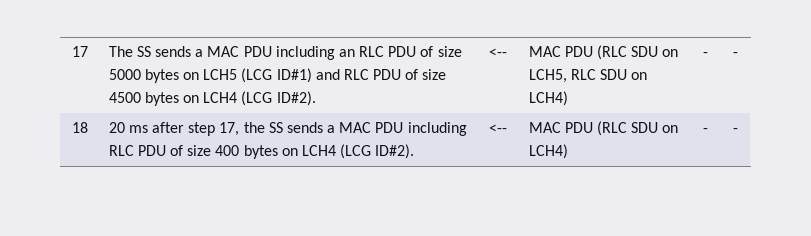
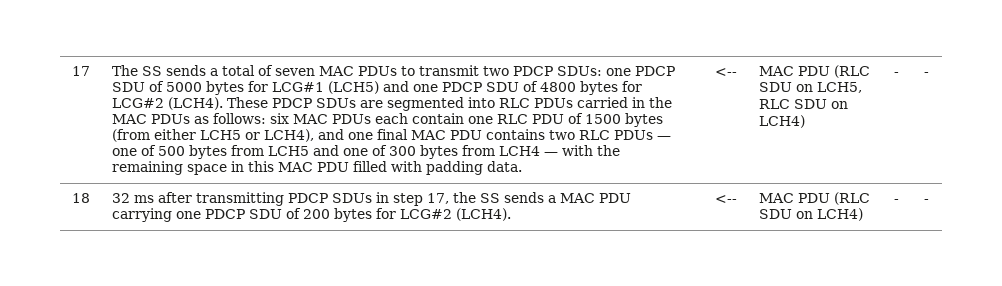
- The SS sends a MAC PDU including an RLC PDU of size 5000 bytes on LCH5 (LCG ID#1) and RLC PDU of size 4500 bytes on LCH4 (LCG ID#2).
+ The SS sends a total of seven MAC PDUs to transmit two PDCP SDUs: one PDCP SDU of 5000 bytes for LCG#1 (LCH5) and one PDCP SDU of 4800 bytes for LCG#2 (LCH4). These PDCP SDUs are segmented into RLC PDUs carried in the MAC PDUs as follows: six MAC PDUs each contain one RLC PDU of 1500 bytes (from either LCH5 or LCH4), and one final MAC PDU contains two RLC PDUs — one of 500 bytes from LCH5 and one of 300 bytes from LCH4 — with the remaining space in this MAC PDU filled with padding data.
- 18 | 20 ms after step 17, the SS sends a MAC PDU including RLC PDU of size 400 bytes on LCH4 (LCG ID#2). | <-- | MAC PDU (RLC SDU on LCH4) | - | -
+ 18 | 32 ms after transmitting PDCP SDUs in step 17, the SS sends a MAC PDU carrying one PDCP SDU of 200 bytes for LCG#2 (LCH4). | <-- | MAC PDU (RLC SDU on LCH4) | - | -

